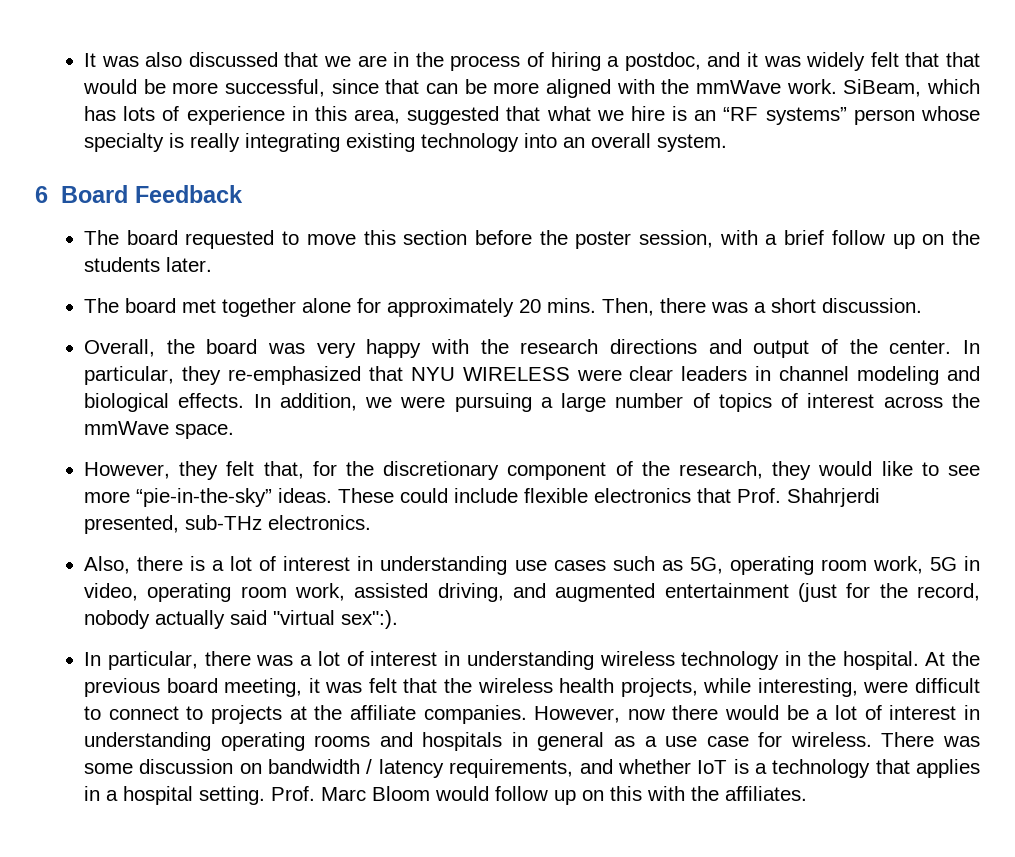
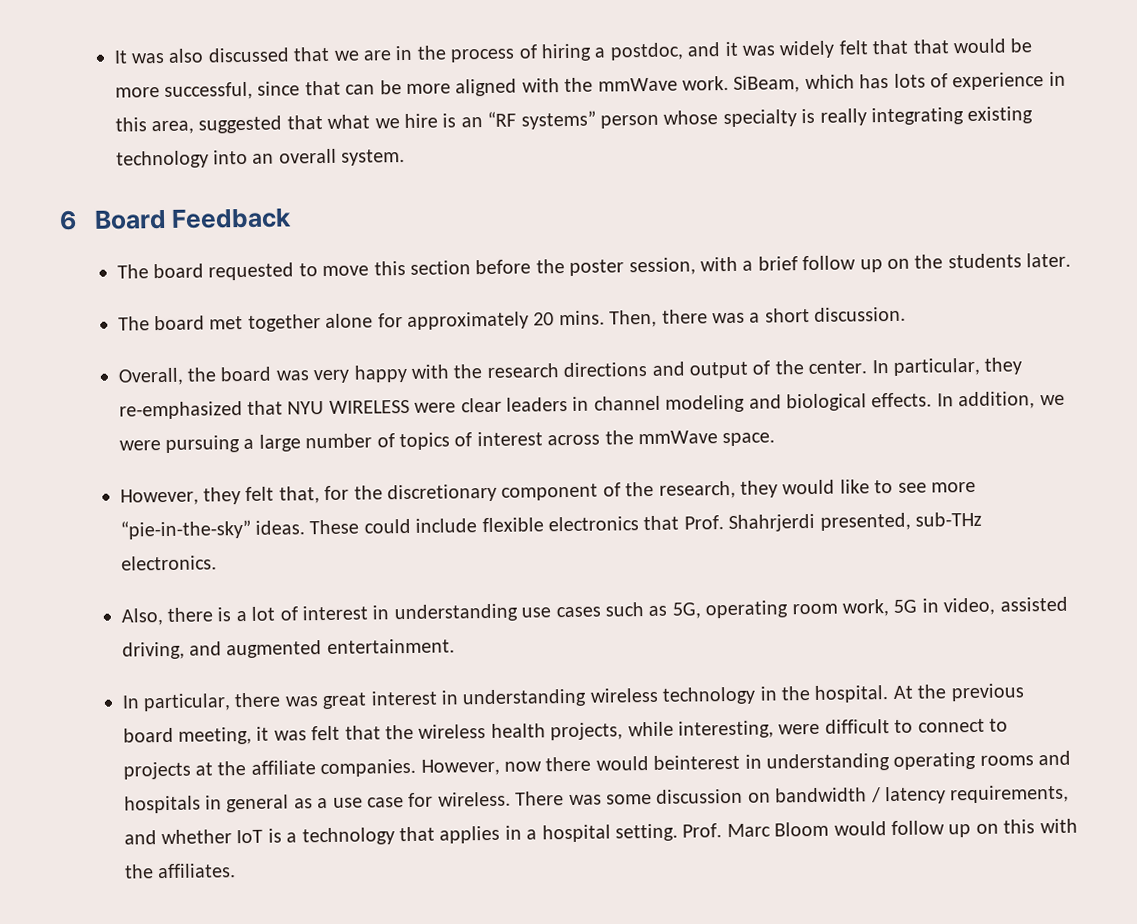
- Also, there is a lot of interest in understanding use cases such as 5G, operating room work, 5G in video, operating room work, assisted driving, and augmented entertainment (just for the record, nobody actually said "virtual sex":).
+ Also, there is a lot of interest in understanding use cases such as 5G, operating room work, 5G in video, assisted driving, and augmented entertainment.
- In particular, there was a lot of interest in understanding wireless technology in the hospital.
+ In particular, there was great interest in understanding wireless technology in the hospital.
- However, now there would be a lot of interest in understanding operating rooms and hospitals in general as a use case for wireless.
+ However, now there would beinterest in understanding operating rooms and hospitals in general as a use case for wireless.

